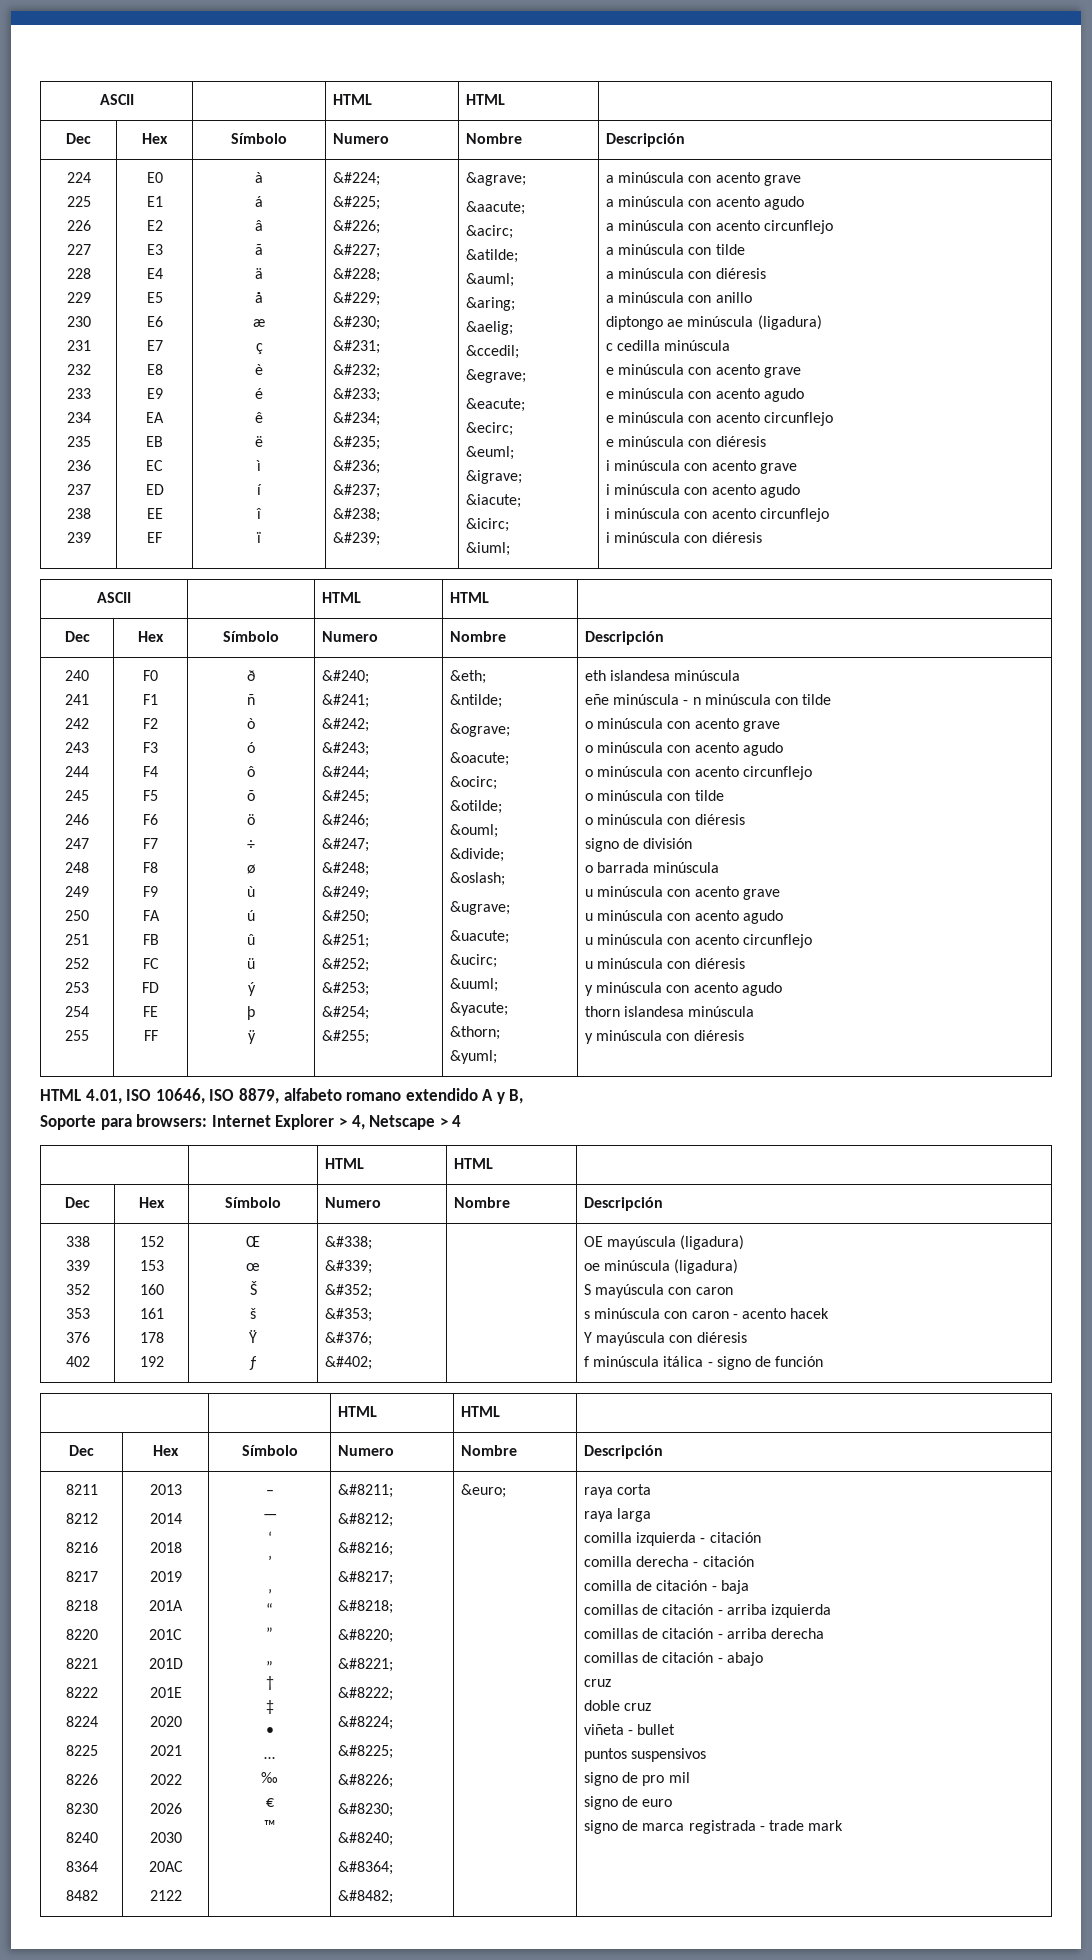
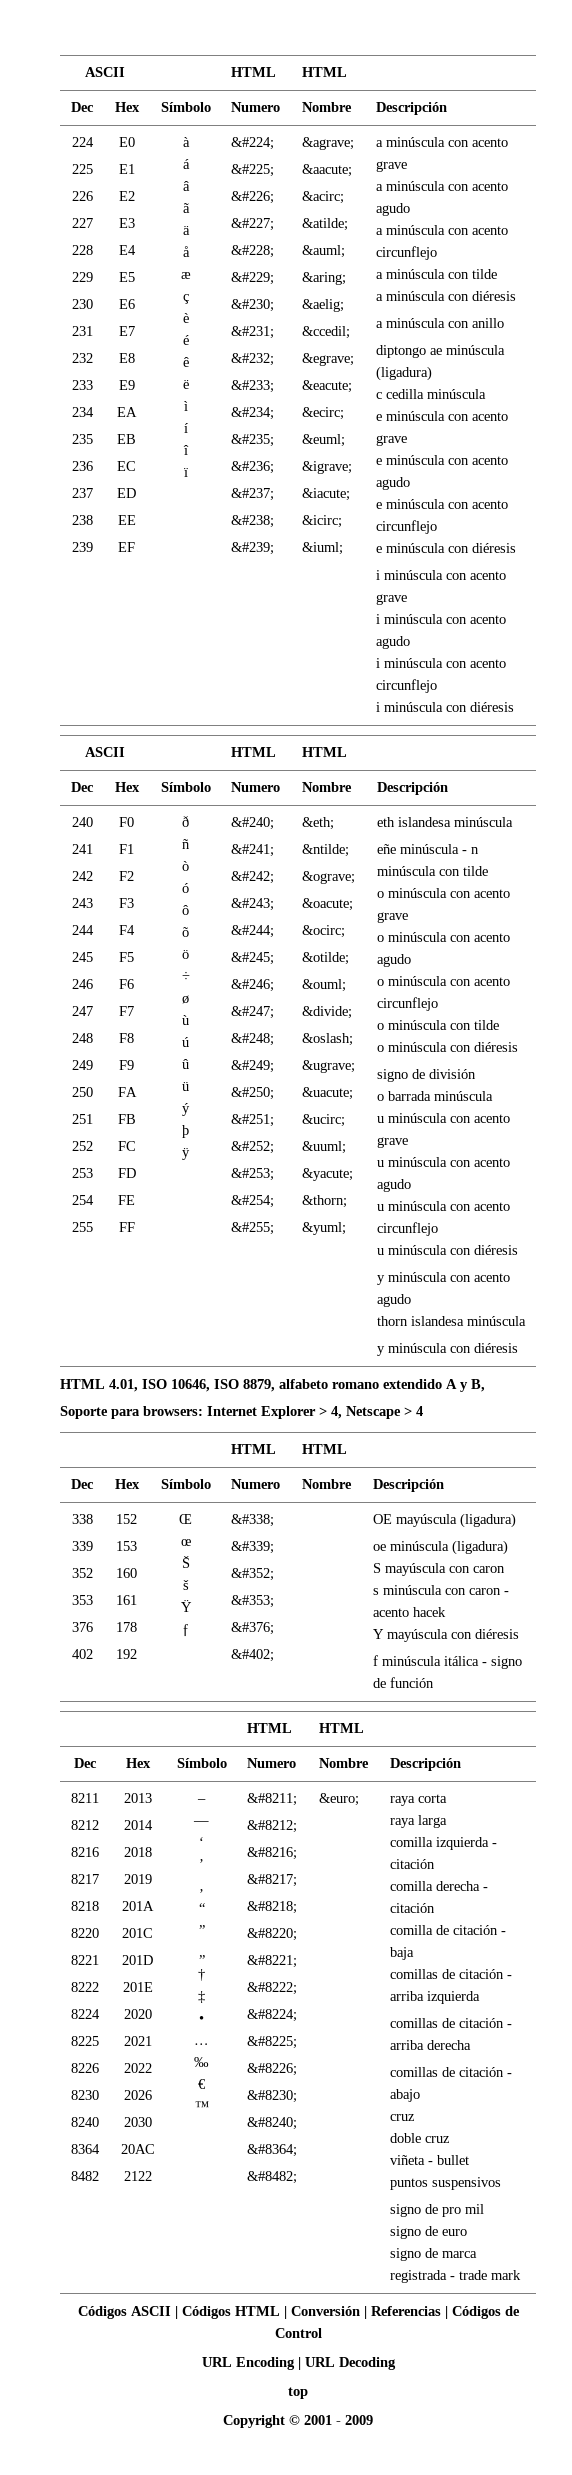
+ Códigos ASCII | Códigos HTML | Conversión | Referencias | Códigos de Control
+ URL Encoding | URL Decoding
+ top
+ Copyright © 2001 - 2009

